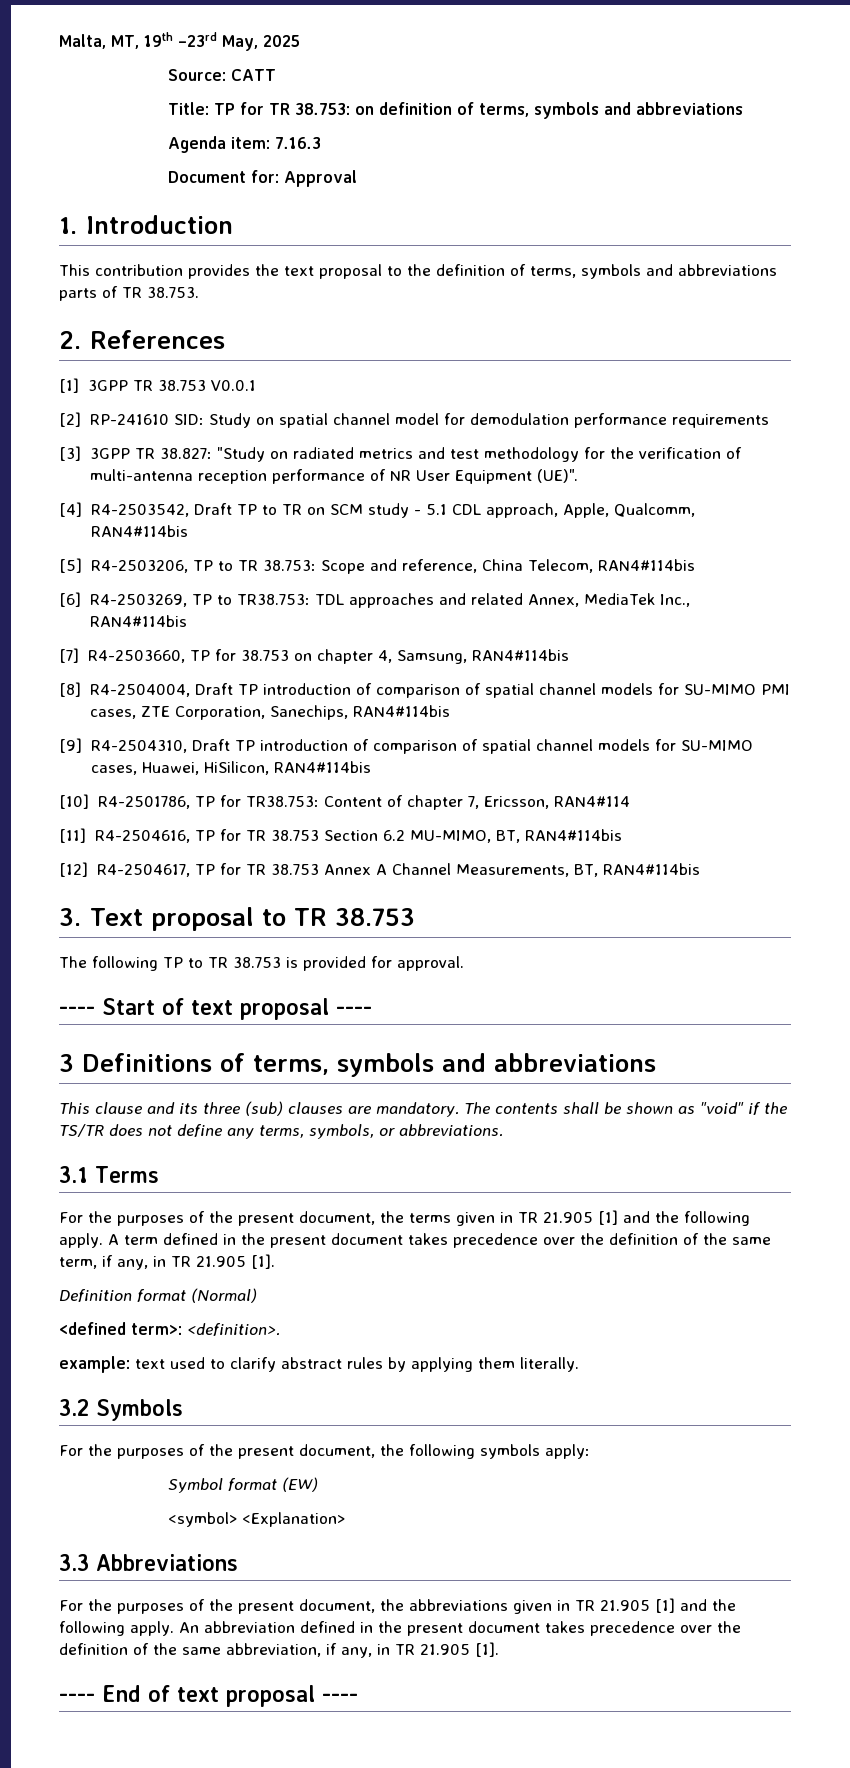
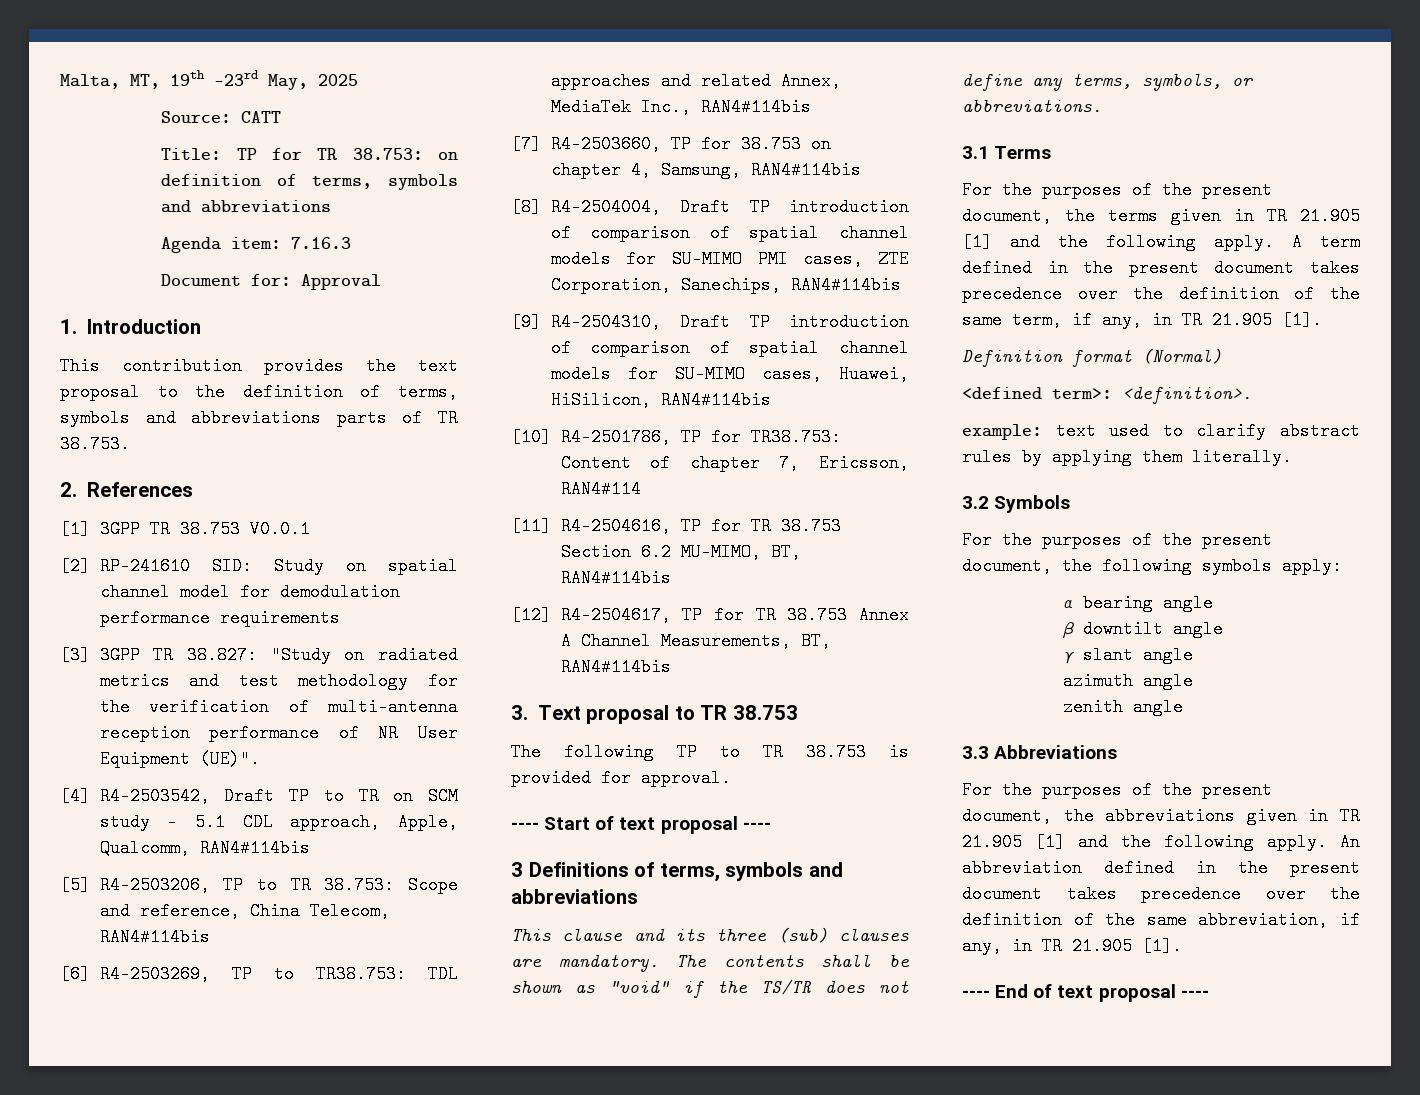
- Symbol format (EW)
- <symbol> <Explanation>
+ α bearing angle
+ β downtilt angle
+ γ slant angle
+ azimuth angle
+ zenith angle

